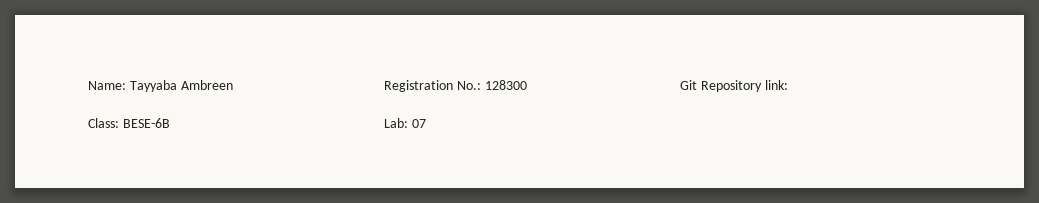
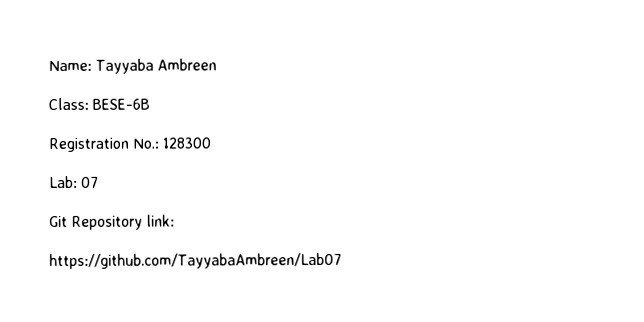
+ https://github.com/TayyabaAmbreen/Lab07

